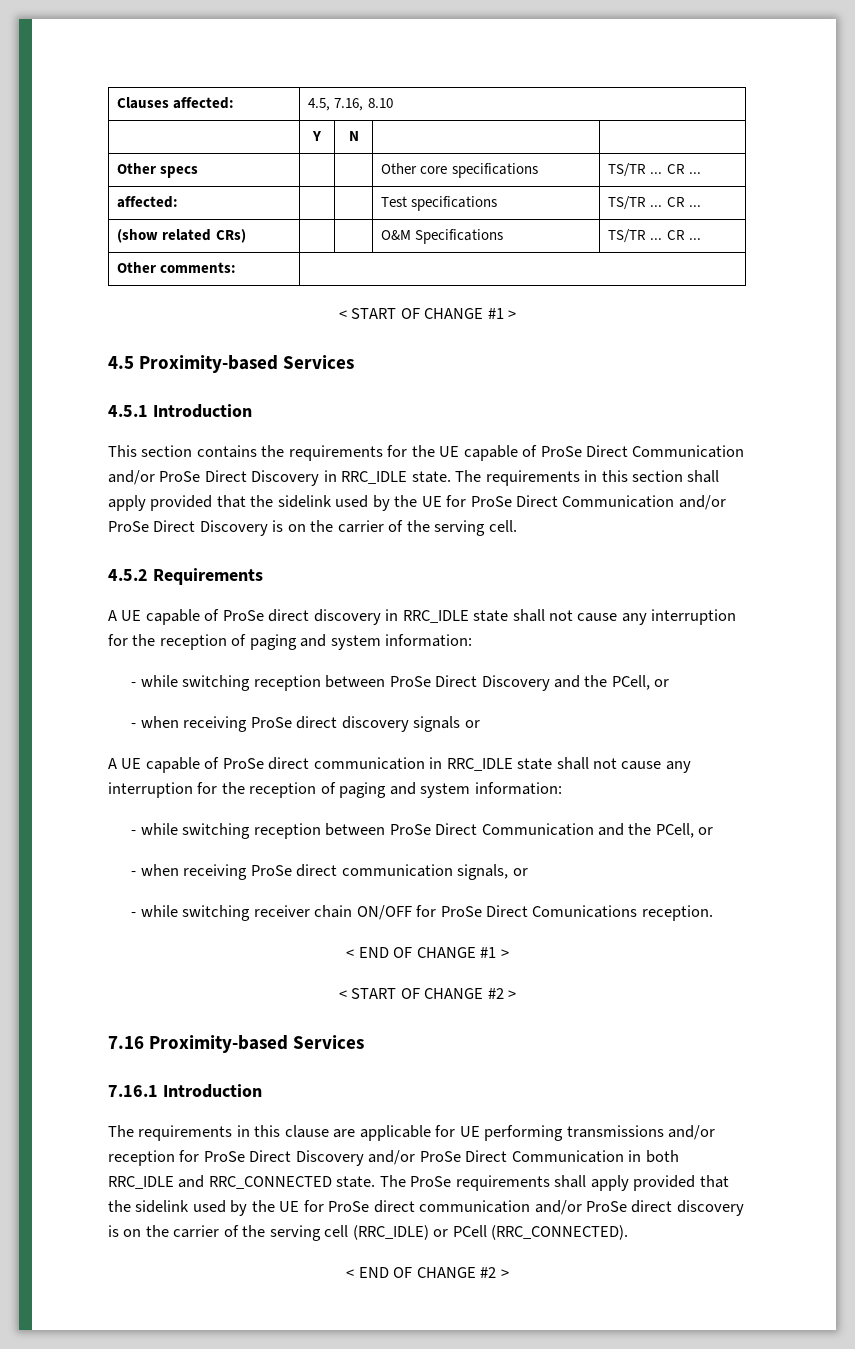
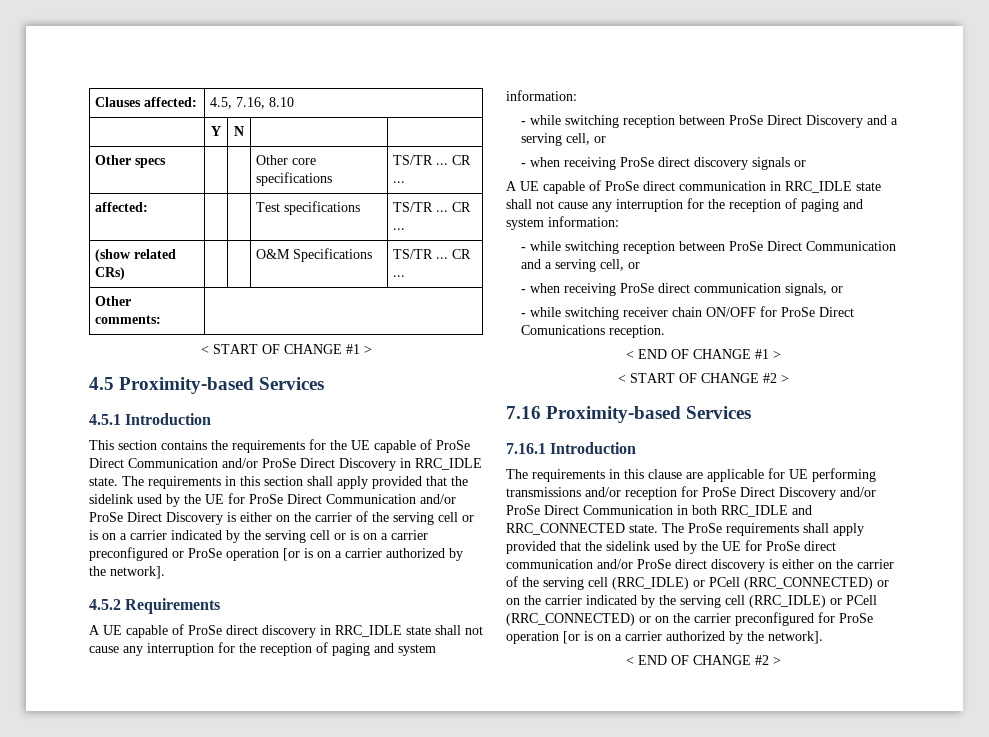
- The requirements in this section shall apply provided that the sidelink used by the UE for ProSe Direct Communication and/or ProSe Direct Discovery is on the carrier of the serving cell.
+ The requirements in this section shall apply provided that the sidelink used by the UE for ProSe Direct Communication and/or ProSe Direct Discovery is either on the carrier of the serving cell or is on a carrier indicated by the serving cell or is on a carrier preconfigured or ProSe operation [or is on a carrier authorized by the network].
- - while switching reception between ProSe Direct Discovery and the PCell, or
+ - while switching reception between ProSe Direct Discovery and a serving cell, or
- - while switching reception between ProSe Direct Communication and the PCell, or
+ - while switching reception between ProSe Direct Communication and a serving cell, or
- The ProSe requirements shall apply provided that the sidelink used by the UE for ProSe direct communication and/or ProSe direct discovery is on the carrier of the serving cell (RRC_IDLE) or PCell (RRC_CONNECTED).
+ The ProSe requirements shall apply provided that the sidelink used by the UE for ProSe direct communication and/or ProSe direct discovery is either on the carrier of the serving cell (RRC_IDLE) or PCell (RRC_CONNECTED) or on the carrier indicated by the serving cell (RRC_IDLE) or PCell (RRC_CONNECTED) or on the carrier preconfigured for ProSe operation [or is on a carrier authorized by the network].

